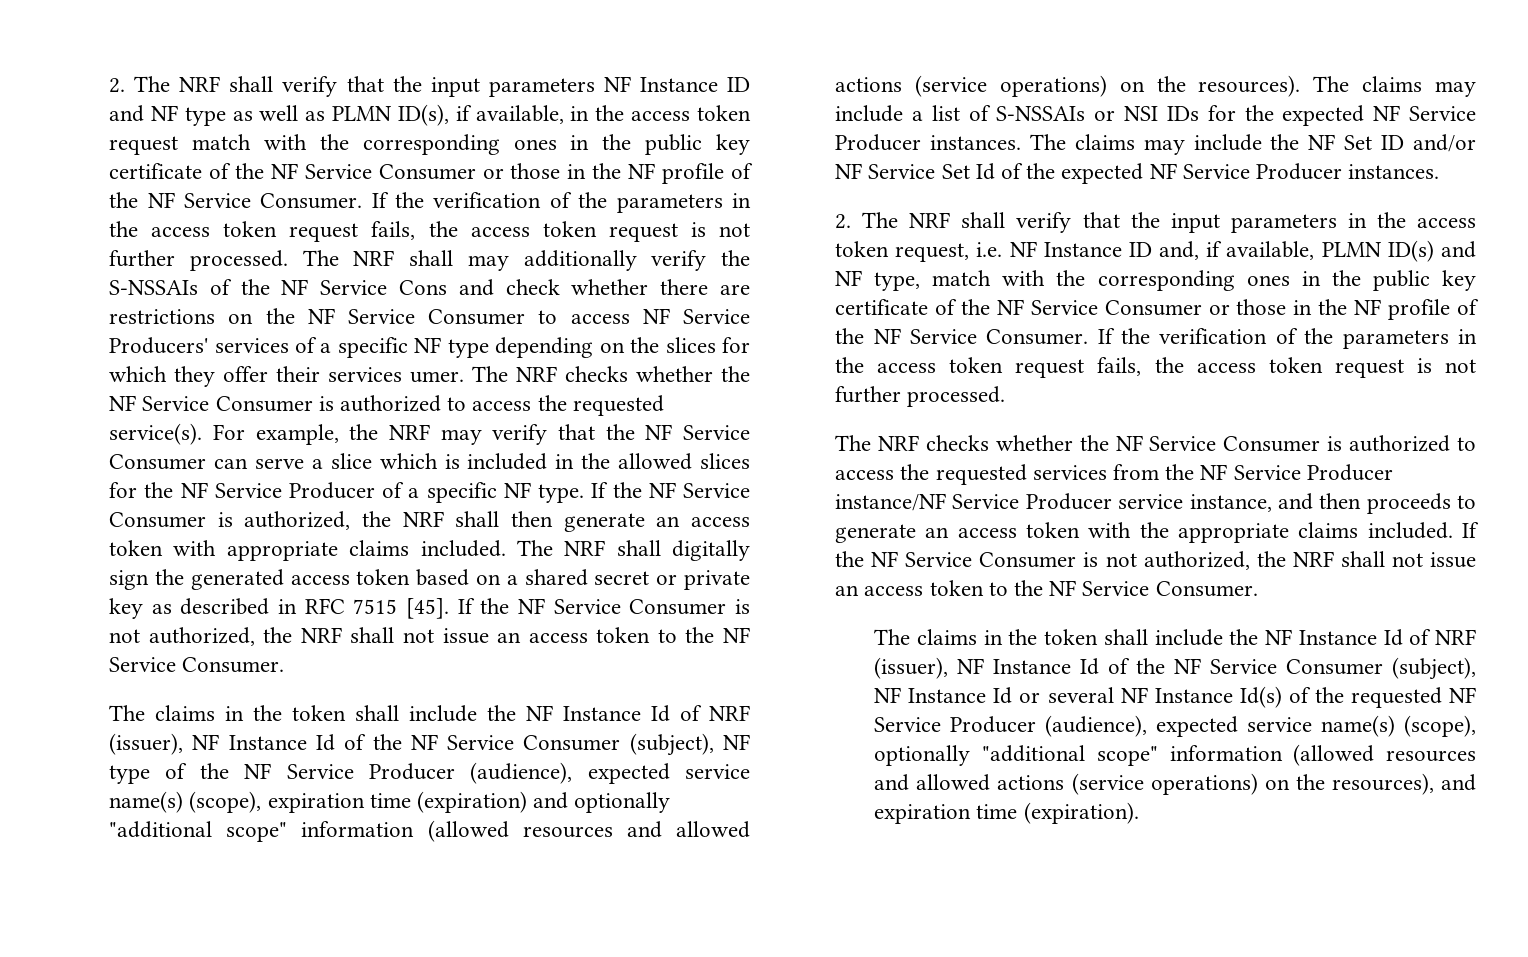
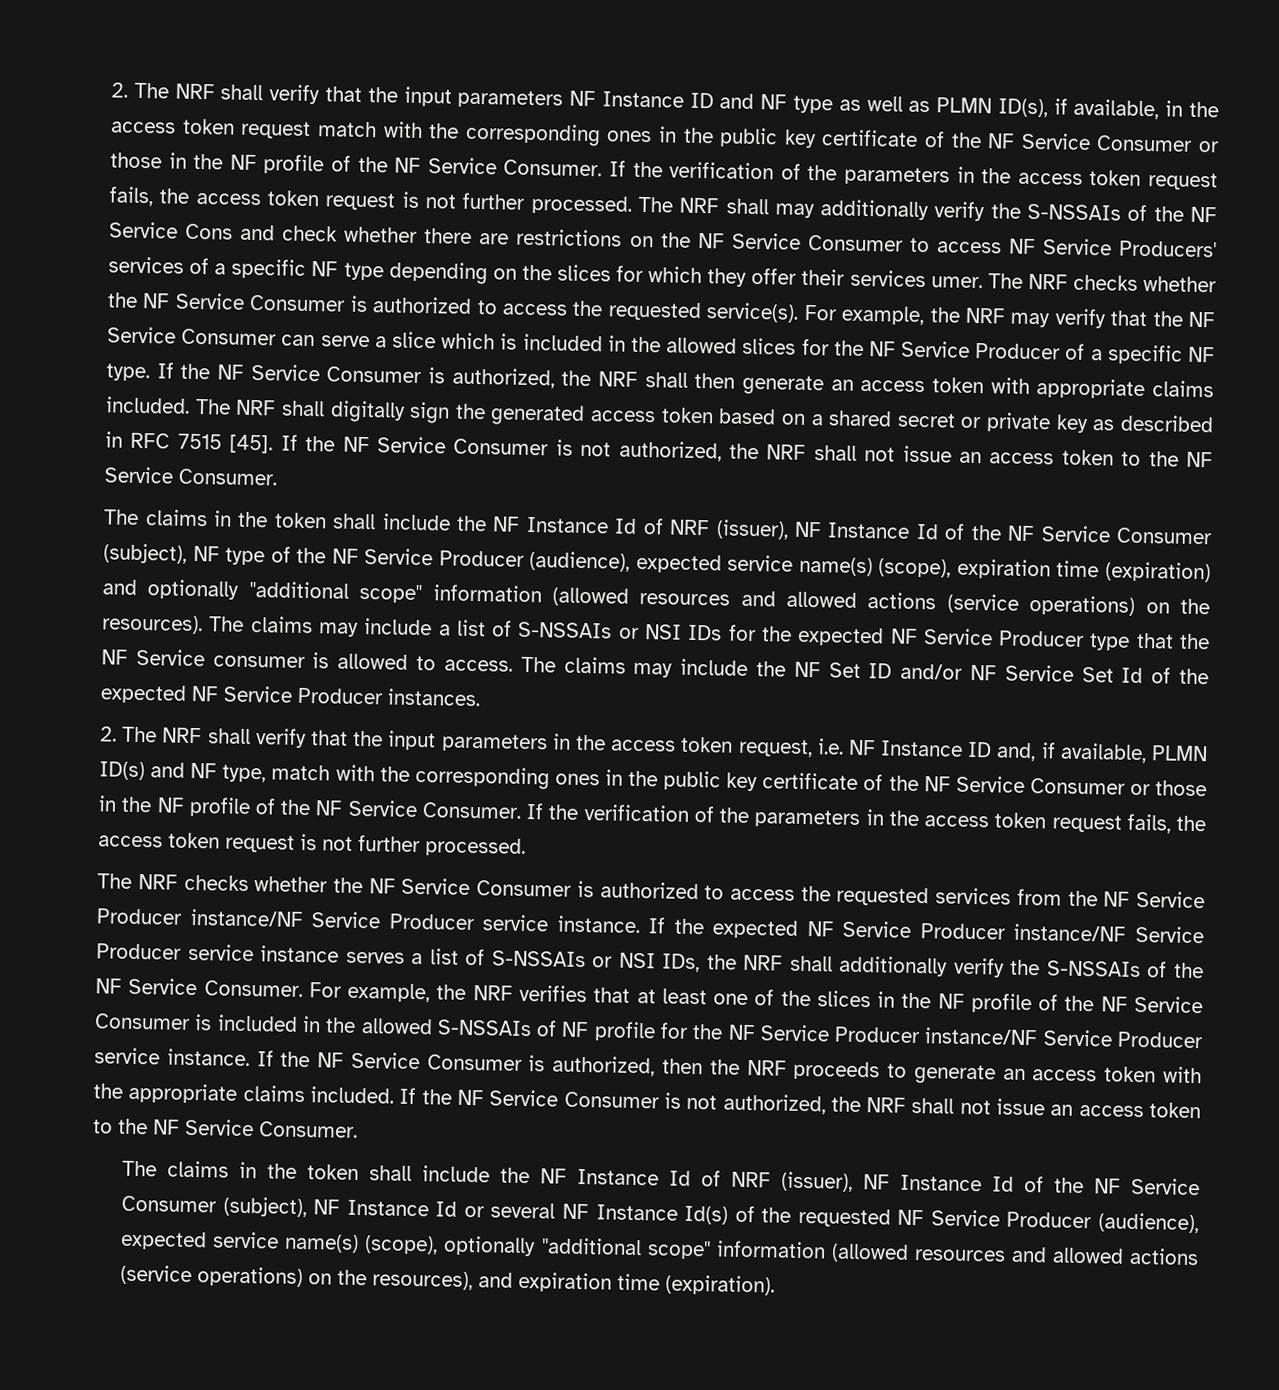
- The claims may include a list of S-NSSAIs or NSI IDs for the expected NF Service Producer instances.
+ The claims may include a list of S-NSSAIs or NSI IDs for the expected NF Service Producer type that the NF Service consumer is allowed to access.
- The NRF checks whether the NF Service Consumer is authorized to access the requested services from the NF Service Producer instance/NF Service Producer service instance, and then proceeds to generate an access token with the appropriate claims included.
+ The NRF checks whether the NF Service Consumer is authorized to access the requested services from the NF Service Producer instance/NF Service Producer service instance. If the expected NF Service Producer instance/NF Service Producer service instance serves a list of S-NSSAIs or NSI IDs, the NRF shall additionally verify the S-NSSAIs of the NF Service Consumer. For example, the NRF verifies that at least one of the slices in the NF profile of the NF Service Consumer is included in the allowed S-NSSAIs of NF profile for the NF Service Producer instance/NF Service Producer service instance. If the NF Service Consumer is authorized, then the NRF proceeds to generate an access token with the appropriate claims included.

